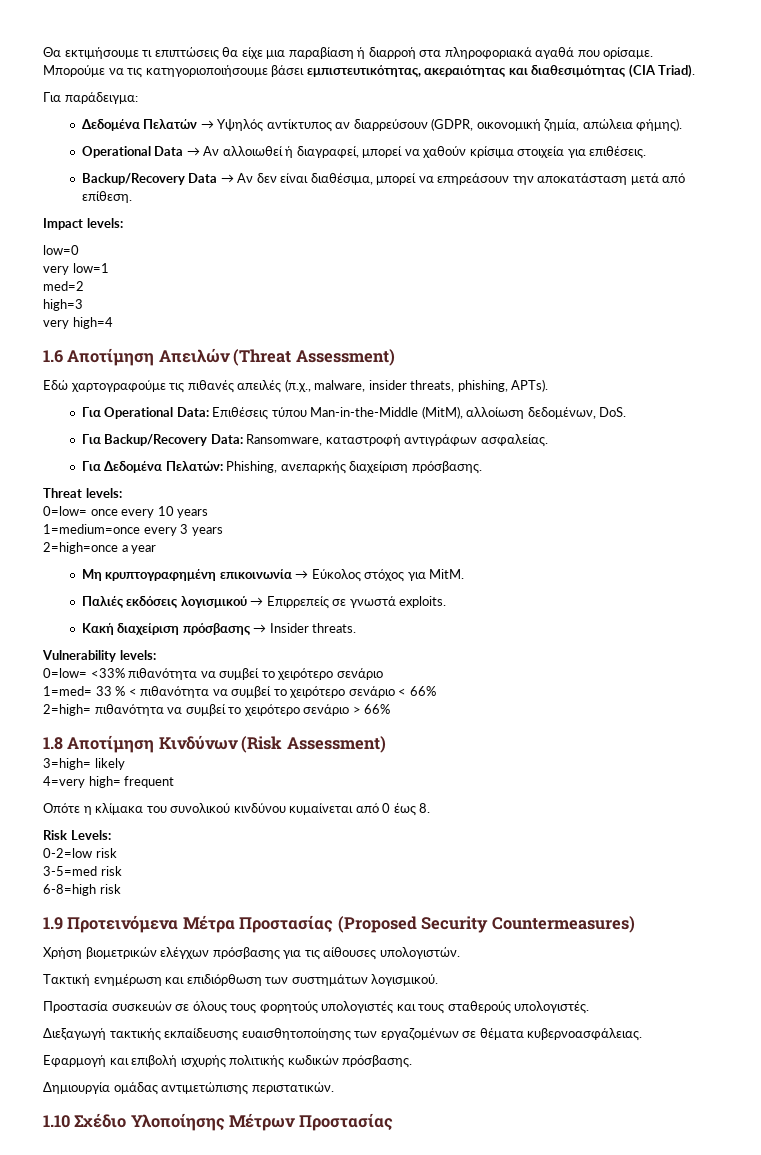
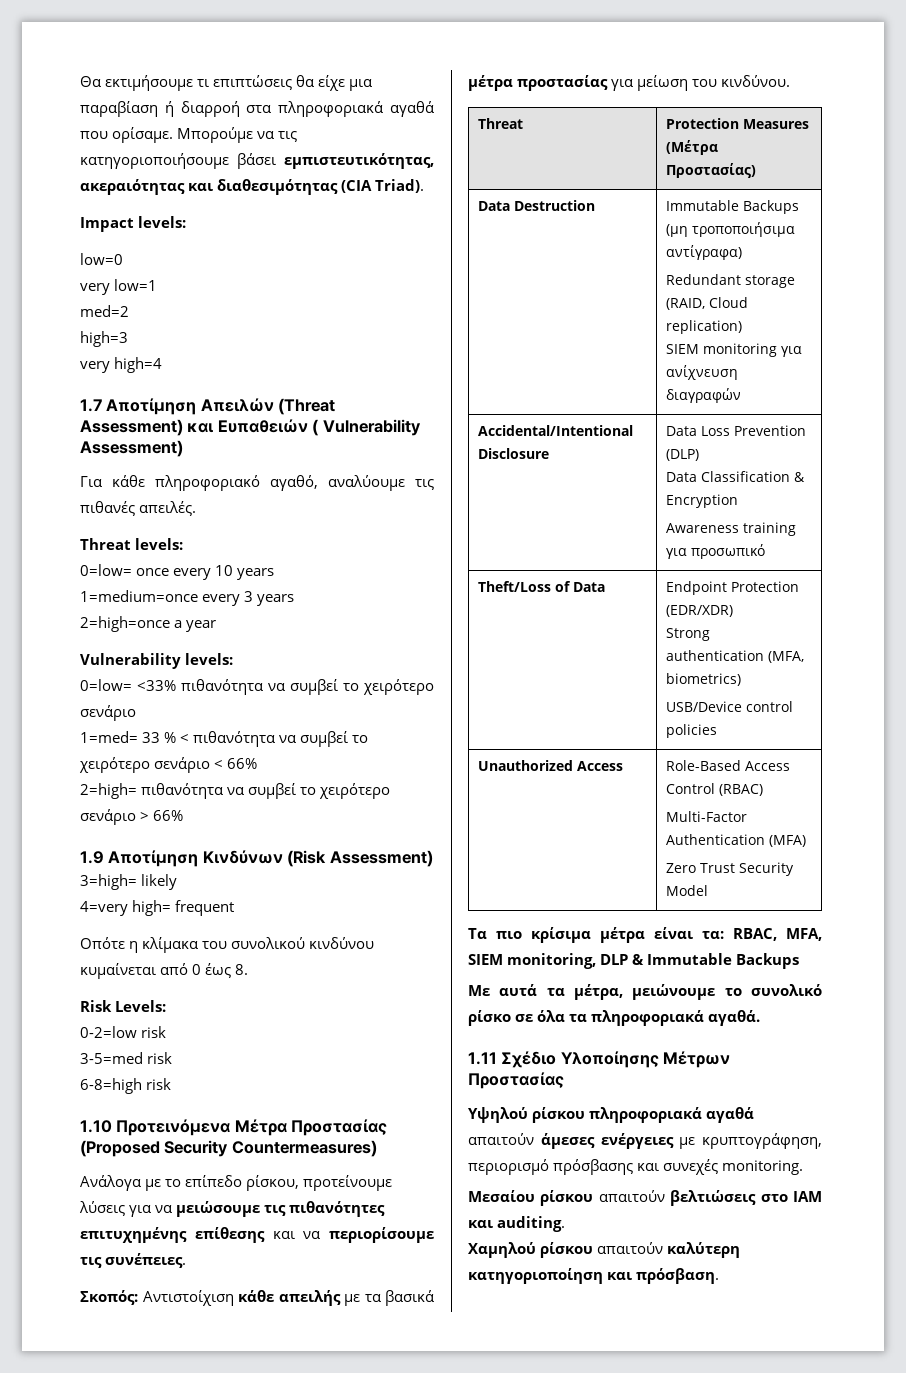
- Για παράδειγμα:
- Δεδομένα Πελατών → Υψηλός αντίκτυπος αν διαρρεύσουν (GDPR, οικονομική ζημία, απώλεια φήμης).
- Operational Data → Αν αλλοιωθεί ή διαγραφεί, μπορεί να χαθούν κρίσιμα στοιχεία για επιθέσεις.
- Backup/Recovery Data → Αν δεν είναι διαθέσιμα, μπορεί να επηρεάσουν την αποκατάσταση μετά από επίθεση.
- 1.6 Αποτίμηση Απειλών (Threat Assessment)
- Εδώ χαρτογραφούμε τις πιθανές απειλές (π.χ., malware, insider threats, phishing, APTs).
- Για Operational Data: Επιθέσεις τύπου Man-in-the-Middle (MitM), αλλοίωση δεδομένων, DoS.
- Για Backup/Recovery Data: Ransomware, καταστροφή αντιγράφων ασφαλείας.
- Για Δεδομένα Πελατών: Phishing, ανεπαρκής διαχείριση πρόσβασης.
+ 1.7 Αποτίμηση Απειλών (Threat Assessment) και Ευπαθειών ( Vulnerability Assessment)
+ Για κάθε πληροφοριακό αγαθό, αναλύουμε τις πιθανές απειλές.
- Μη κρυπτογραφημένη επικοινωνία → Εύκολος στόχος για MitM.
- Παλιές εκδόσεις λογισμικού → Επιρρεπείς σε γνωστά exploits.
- Κακή διαχείριση πρόσβασης → Insider threats.
- 1.8 Αποτίμηση Κινδύνων (Risk Assessment)
+ 1.9 Αποτίμηση Κινδύνων (Risk Assessment)
- 1.9 Προτεινόμενα Μέτρα Προστασίας (Proposed Security Countermeasures)
+ 1.10 Προτεινόμενα Μέτρα Προστασίας (Proposed Security Countermeasures)
- Χρήση βιομετρικών ελέγχων πρόσβασης για τις αίθουσες υπολογιστών.
- Τακτική ενημέρωση και επιδιόρθωση των συστημάτων λογισμικού.
- Προστασία συσκευών σε όλους τους φορητούς υπολογιστές και τους σταθερούς υπολογιστές.
- Διεξαγωγή τακτικής εκπαίδευσης ευαισθητοποίησης των εργαζομένων σε θέματα κυβερνοασφάλειας.
- Εφαρμογή και επιβολή ισχυρής πολιτικής κωδικών πρόσβασης.
- Δημιουργία ομάδας αντιμετώπισης περιστατικών.
- 1.10 Σχέδιο Υλοποίησης Μέτρων Προστασίας
+ Ανάλογα με το επίπεδο ρίσκου, προτείνουμε λύσεις για να μειώσουμε τις πιθανότητες επιτυχημένης επίθεσης και να περιορίσουμε τις συνέπειες.
+ Σκοπός: Αντιστοίχιση κάθε απειλής με τα βασικά μέτρα προστασίας για μείωση του κινδύνου.
+ Threat | Protection Measures (Μέτρα Προστασίας)
+ Data Destruction | Immutable Backups (μη τροποποιήσιμα αντίγραφα)
+ Redundant storage (RAID, Cloud replication)
+ SIEM monitoring για ανίχνευση διαγραφών
+ Accidental/Intentional Disclosure | Data Loss Prevention (DLP)
+ Data Classification & Encryption
+ Awareness training για προσωπικό
+ Theft/Loss of Data | Endpoint Protection (EDR/XDR)
+ Strong authentication (MFA, biometrics)
+ USB/Device control policies
+ Unauthorized Access | Role-Based Access Control (RBAC)
+ Multi-Factor Authentication (MFA)
+ Zero Trust Security Model
+ Τα πιο κρίσιμα μέτρα είναι τα: RBAC, MFA, SIEM monitoring, DLP & Immutable Backups
+ Με αυτά τα μέτρα, μειώνουμε το συνολικό ρίσκο σε όλα τα πληροφοριακά αγαθά.
+ 1.11 Σχέδιο Υλοποίησης Μέτρων Προστασίας
+ Υψηλού ρίσκου πληροφοριακά αγαθά απαιτούν άμεσες ενέργειες με κρυπτογράφηση, περιορισμό πρόσβασης και συνεχές monitoring.
+ Μεσαίου ρίσκου απαιτούν βελτιώσεις στο IAM και auditing.
+ Χαμηλού ρίσκου απαιτούν καλύτερη κατηγοριοποίηση και πρόσβαση.

